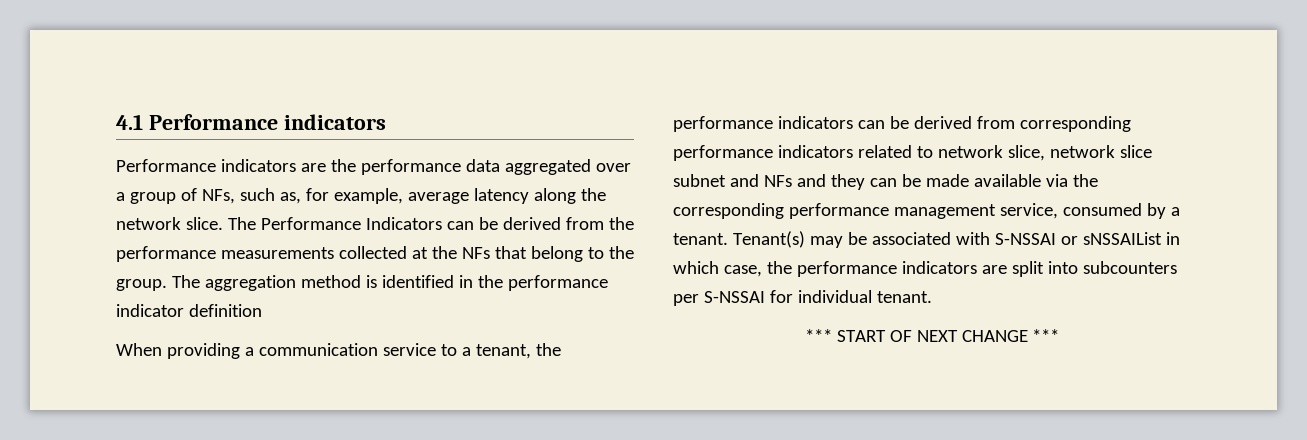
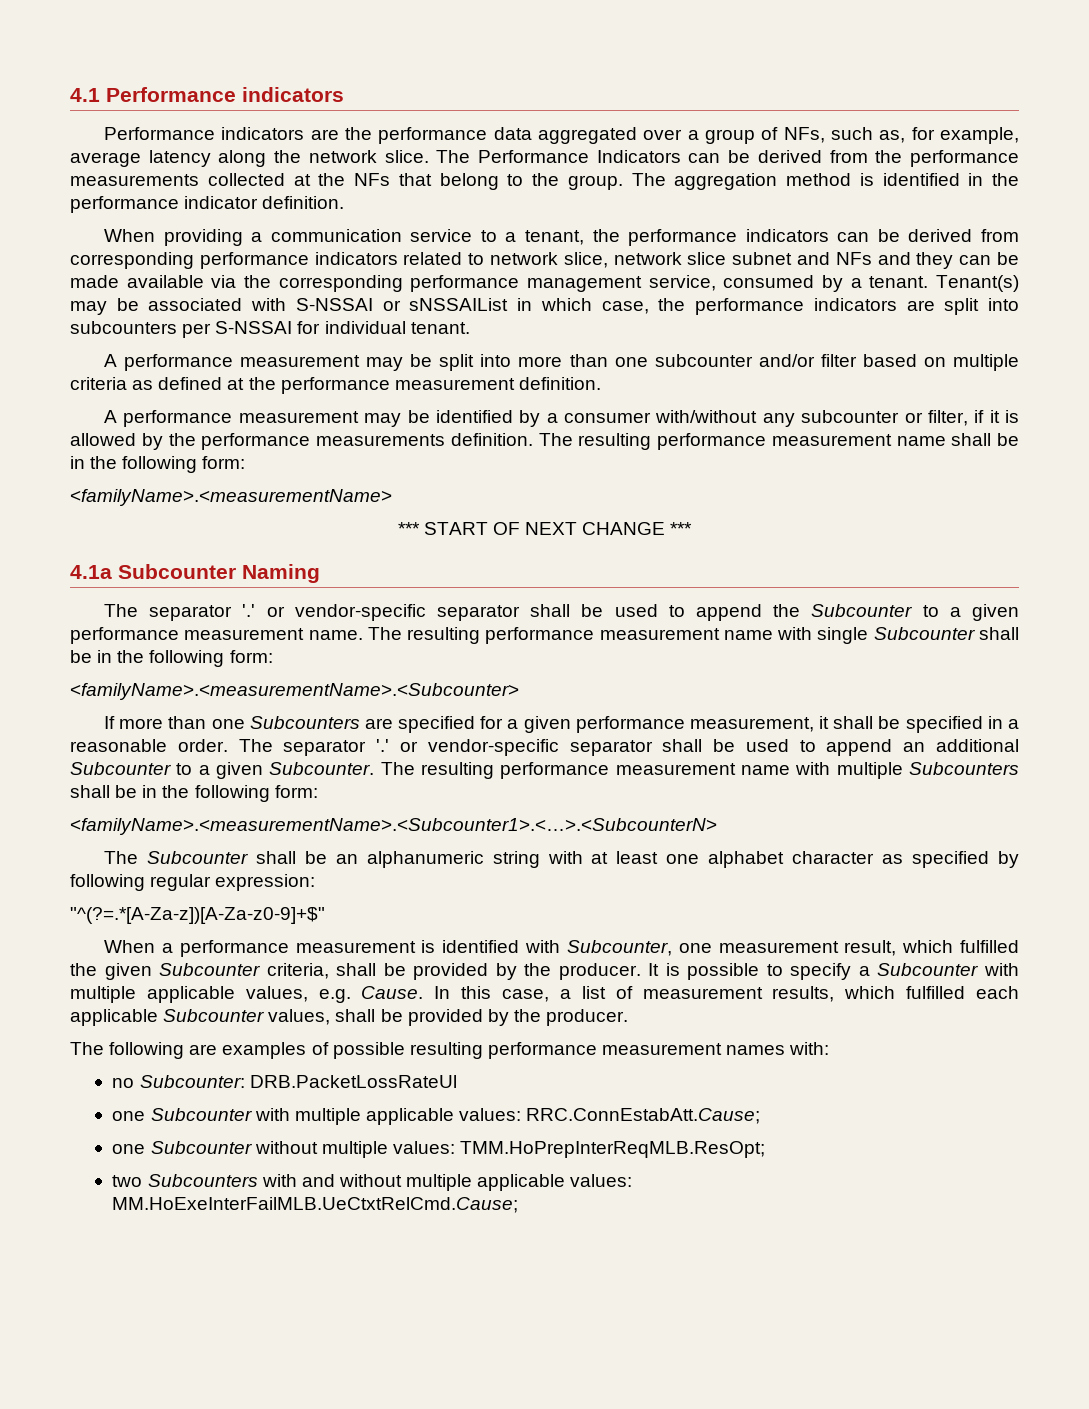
- The aggregation method is identified in the performance indicator definition
+ The aggregation method is identified in the performance indicator definition.
+ A performance measurement may be split into more than one subcounter and/or filter based on multiple criteria as defined at the performance measurement definition.
+ A performance measurement may be identified by a consumer with/without any subcounter or filter, if it is allowed by the performance measurements definition. The resulting performance measurement name shall be in the following form:
+ <familyName>.<measurementName>
+ 4.1a Subcounter Naming
+ The separator '.' or vendor-specific separator shall be used to append the Subcounter to a given performance measurement name. The resulting performance measurement name with single Subcounter shall be in the following form:
+ <familyName>.<measurementName>.<Subcounter>
+ If more than one Subcounters are specified for a given performance measurement, it shall be specified in a reasonable order. The separator '.' or vendor-specific separator shall be used to append an additional Subcounter to a given Subcounter. The resulting performance measurement name with multiple Subcounters shall be in the following form:
+ <familyName>.<measurementName>.<Subcounter1>.<…>.<SubcounterN>
+ The Subcounter shall be an alphanumeric string with at least one alphabet character as specified by following regular expression:
+ "^(?=.*[A-Za-z])[A-Za-z0-9]+$"
+ When a performance measurement is identified with Subcounter, one measurement result, which fulfilled the given Subcounter criteria, shall be provided by the producer. It is possible to specify a Subcounter with multiple applicable values, e.g. Cause. In this case, a list of measurement results, which fulfilled each applicable Subcounter values, shall be provided by the producer.
+ The following are examples of possible resulting performance measurement names with:
+ no Subcounter: DRB.PacketLossRateUl
+ one Subcounter with multiple applicable values: RRC.ConnEstabAtt.Cause;
+ one Subcounter without multiple values: TMM.HoPrepInterReqMLB.ResOpt;
+ two Subcounters with and without multiple applicable values: MM.HoExeInterFailMLB.UeCtxtRelCmd.Cause;

